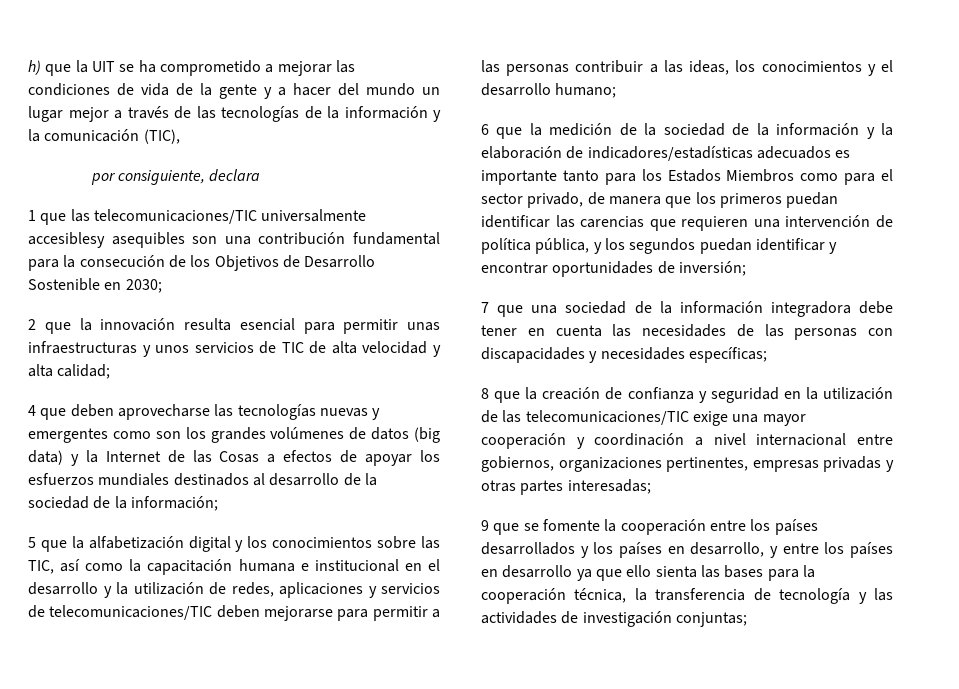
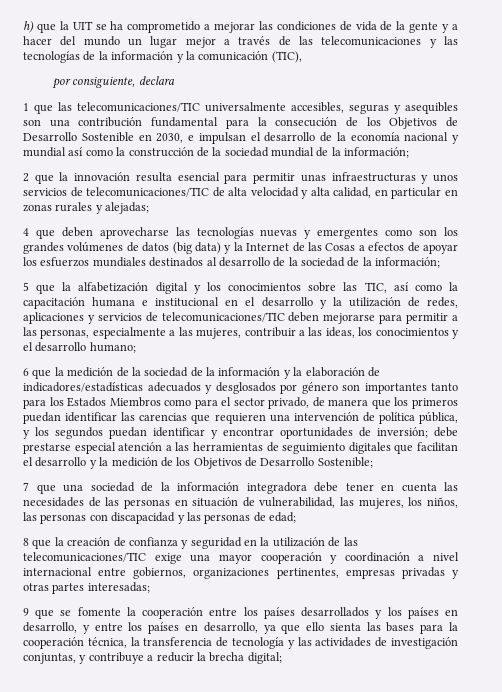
- h) que la UIT se ha comprometido a mejorar las condiciones de vida de la gente y a hacer del mundo un lugar mejor a través de las tecnologías de la información y la comunicación (TIC),
+ h) que la UIT se ha comprometido a mejorar las condiciones de vida de la gente y a hacer del mundo un lugar mejor a través de las telecomunicaciones y las tecnologías de la información y la comunicación (TIC),
- 1 que las telecomunicaciones/TIC universalmente accesiblesy asequibles son una contribución fundamental para la consecución de los Objetivos de Desarrollo Sostenible en 2030;
+ 1 que las telecomunicaciones/TIC universalmente accesibles, seguras y asequibles son una contribución fundamental para la consecución de los Objetivos de Desarrollo Sostenible en 2030, e impulsan el desarrollo de la economía nacional y mundial así como la construcción de la sociedad mundial de la información;
- 2 que la innovación resulta esencial para permitir unas infraestructuras y unos servicios de TIC de alta velocidad y alta calidad;
+ 2 que la innovación resulta esencial para permitir unas infraestructuras y unos servicios de telecomunicaciones/TIC de alta velocidad y alta calidad, en particular en zonas rurales y alejadas;
- 5 que la alfabetización digital y los conocimientos sobre las TIC, así como la capacitación humana e institucional en el desarrollo y la utilización de redes, aplicaciones y servicios de telecomunicaciones/TIC deben mejorarse para permitir a las personas contribuir a las ideas, los conocimientos y el desarrollo humano;
+ 5 que la alfabetización digital y los conocimientos sobre las TIC, así como la capacitación humana e institucional en el desarrollo y la utilización de redes, aplicaciones y servicios de telecomunicaciones/TIC deben mejorarse para permitir a las personas, especialmente a las mujeres, contribuir a las ideas, los conocimientos y el desarrollo humano;
- 6 que la medición de la sociedad de la información y la elaboración de indicadores/estadísticas adecuados es importante tanto para los Estados Miembros como para el sector privado, de manera que los primeros puedan identificar las carencias que requieren una intervención de política pública, y los segundos puedan identificar y encontrar oportunidades de inversión;
+ 6 que la medición de la sociedad de la información y la elaboración de indicadores/estadísticas adecuados y desglosados por género son importantes tanto para los Estados Miembros como para el sector privado, de manera que los primeros puedan identificar las carencias que requieren una intervención de política pública, y los segundos puedan identificar y encontrar oportunidades de inversión; debe prestarse especial atención a las herramientas de seguimiento digitales que facilitan el desarrollo y la medición de los Objetivos de Desarrollo Sostenible;
- 7 que una sociedad de la información integradora debe tener en cuenta las necesidades de las personas con discapacidades y necesidades específicas;
+ 7 que una sociedad de la información integradora debe tener en cuenta las necesidades de las personas en situación de vulnerabilidad, las mujeres, los niños, las personas con discapacidad y las personas de edad;
- 9 que se fomente la cooperación entre los países desarrollados y los países en desarrollo, y entre los países en desarrollo ya que ello sienta las bases para la cooperación técnica, la transferencia de tecnología y las actividades de investigación conjuntas;
+ 9 que se fomente la cooperación entre los países desarrollados y los países en desarrollo, y entre los países en desarrollo, ya que ello sienta las bases para la cooperación técnica, la transferencia de tecnología y las actividades de investigación conjuntas, y contribuye a reducir la brecha digital;

